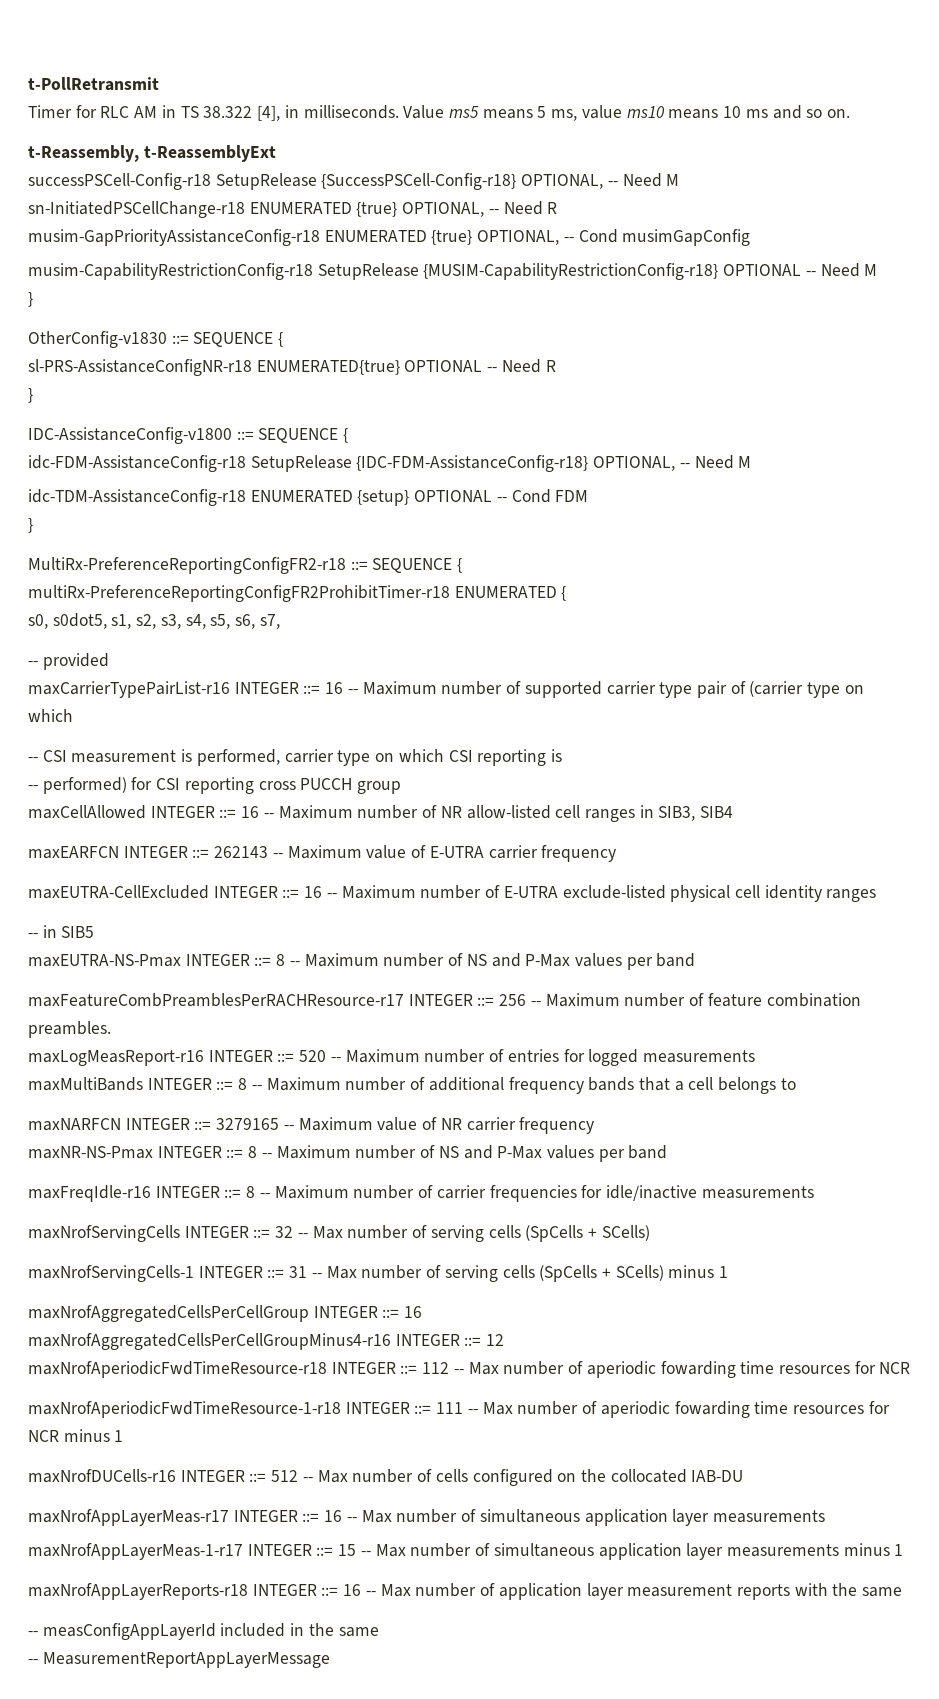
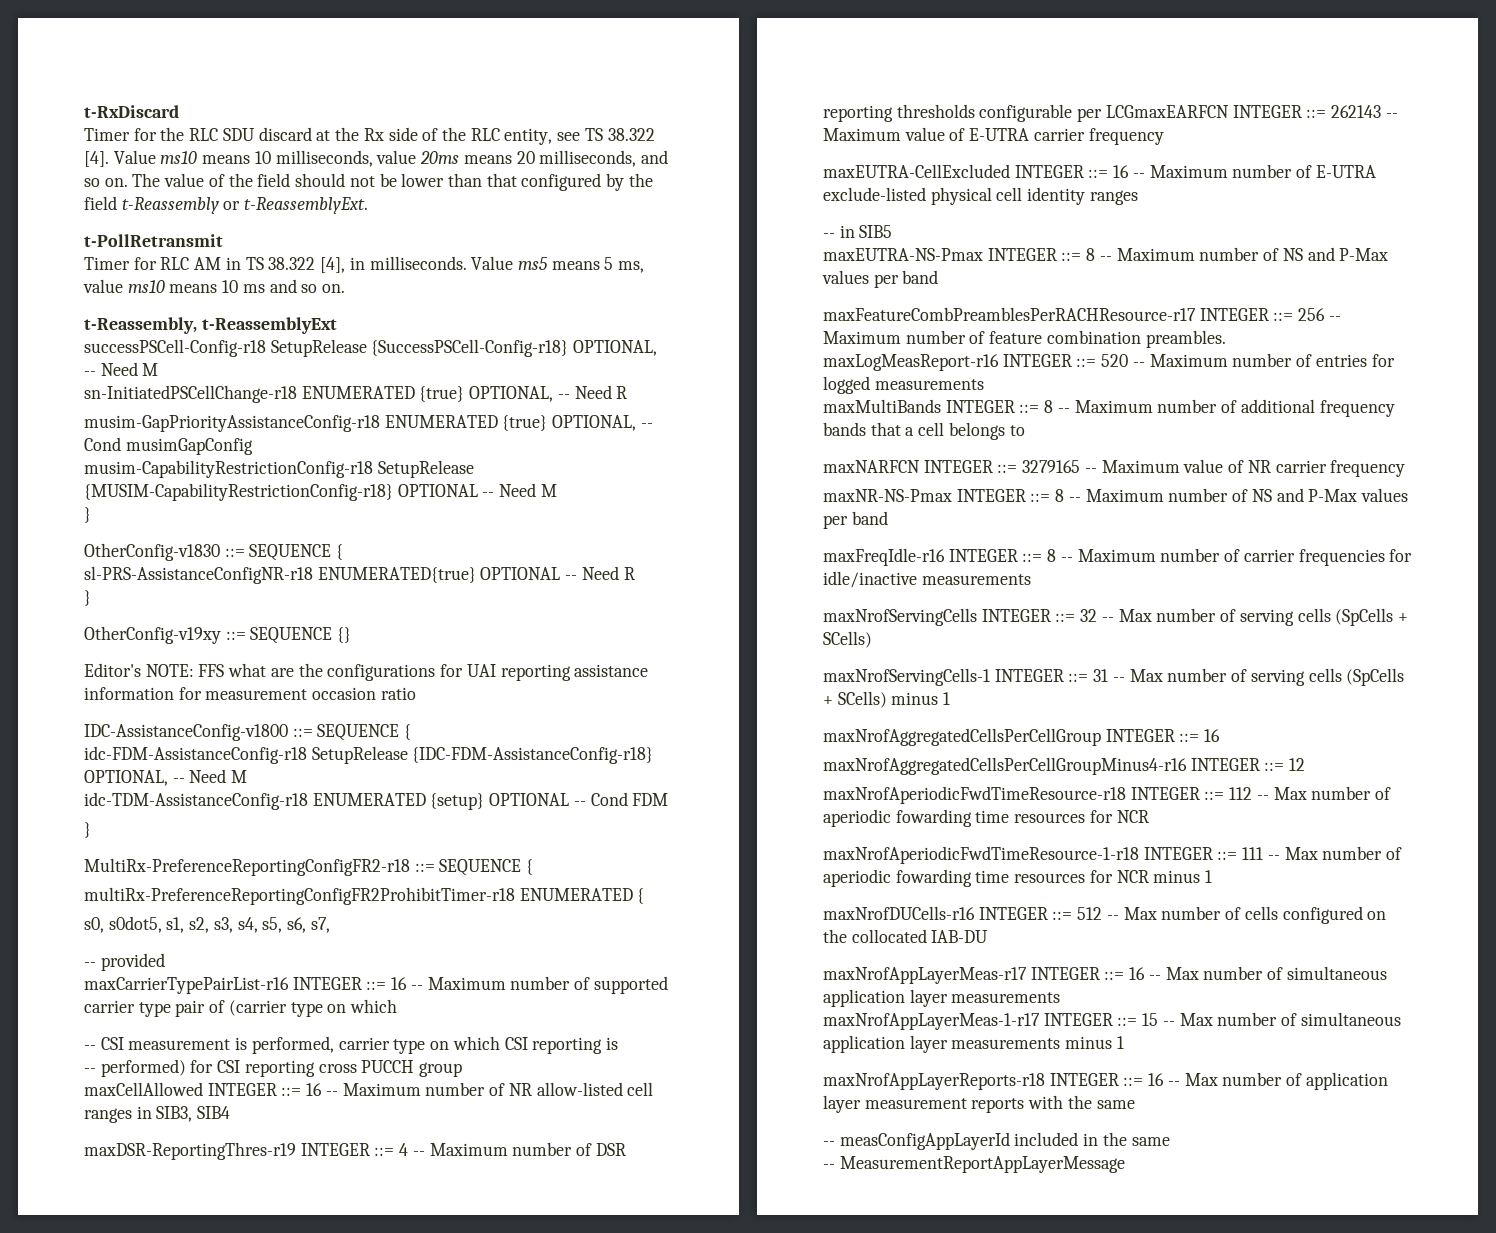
+ t-RxDiscard
+ Timer for the RLC SDU discard at the Rx side of the RLC entity, see TS 38.322 [4]. Value ms10 means 10 milliseconds, value 20ms means 20 milliseconds, and so on. The value of the field should not be lower than that configured by the field t-Reassembly or t-ReassemblyExt.
+ OtherConfig-v19xy ::= SEQUENCE {}
+ Editor's NOTE: FFS what are the configurations for UAI reporting assistance information for measurement occasion ratio
- maxEARFCN INTEGER ::= 262143 -- Maximum value of E-UTRA carrier frequency
+ maxDSR-ReportingThres-r19 INTEGER ::= 4 -- Maximum number of DSR reporting thresholds configurable per LCGmaxEARFCN INTEGER ::= 262143 -- Maximum value of E-UTRA carrier frequency

